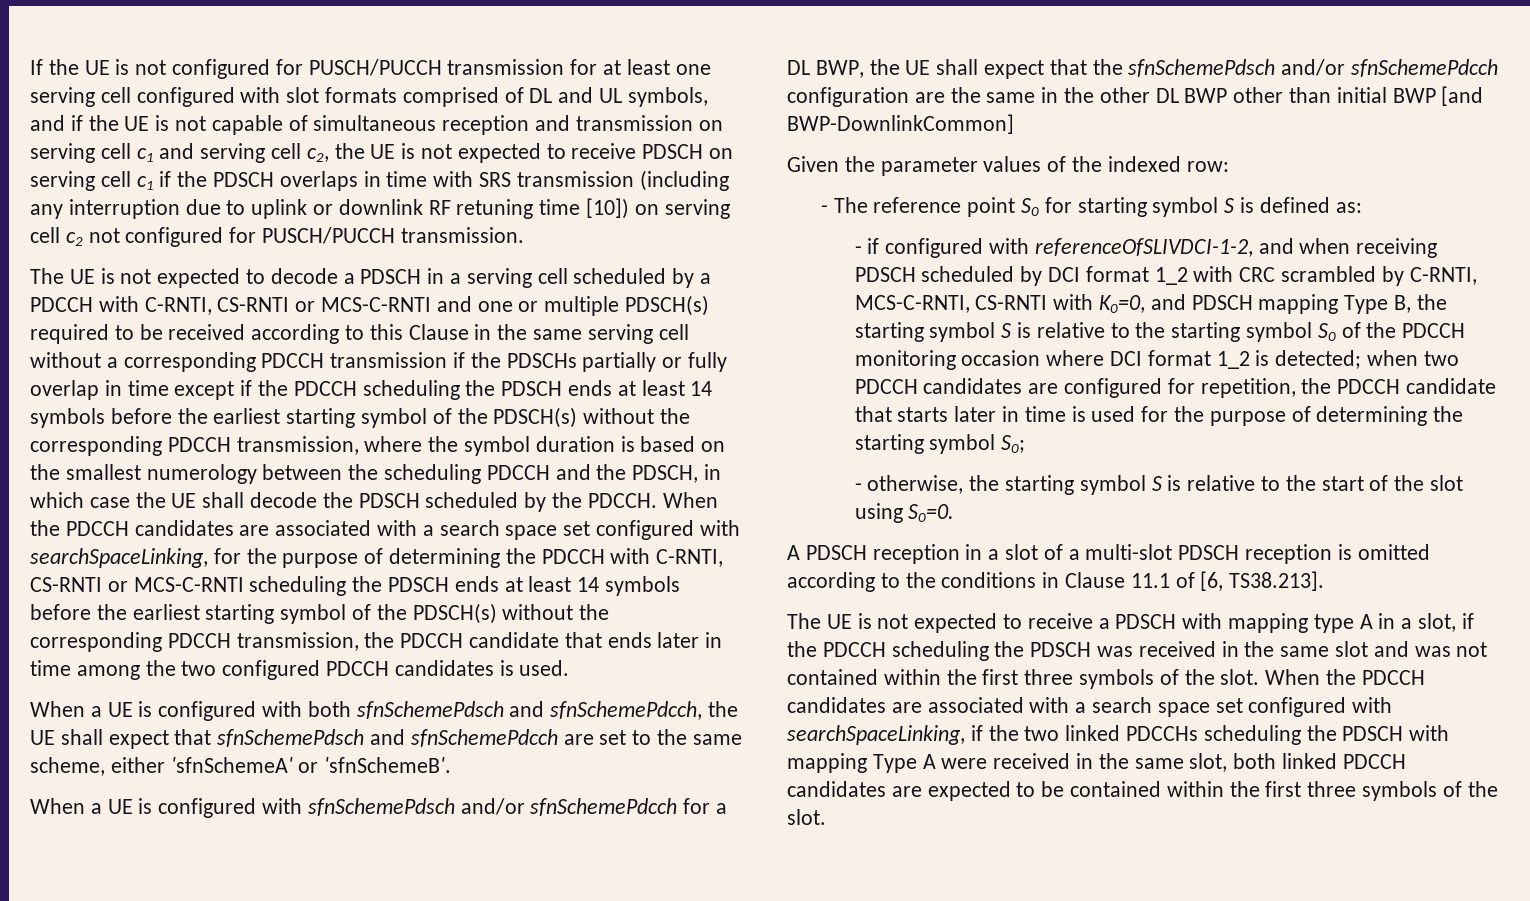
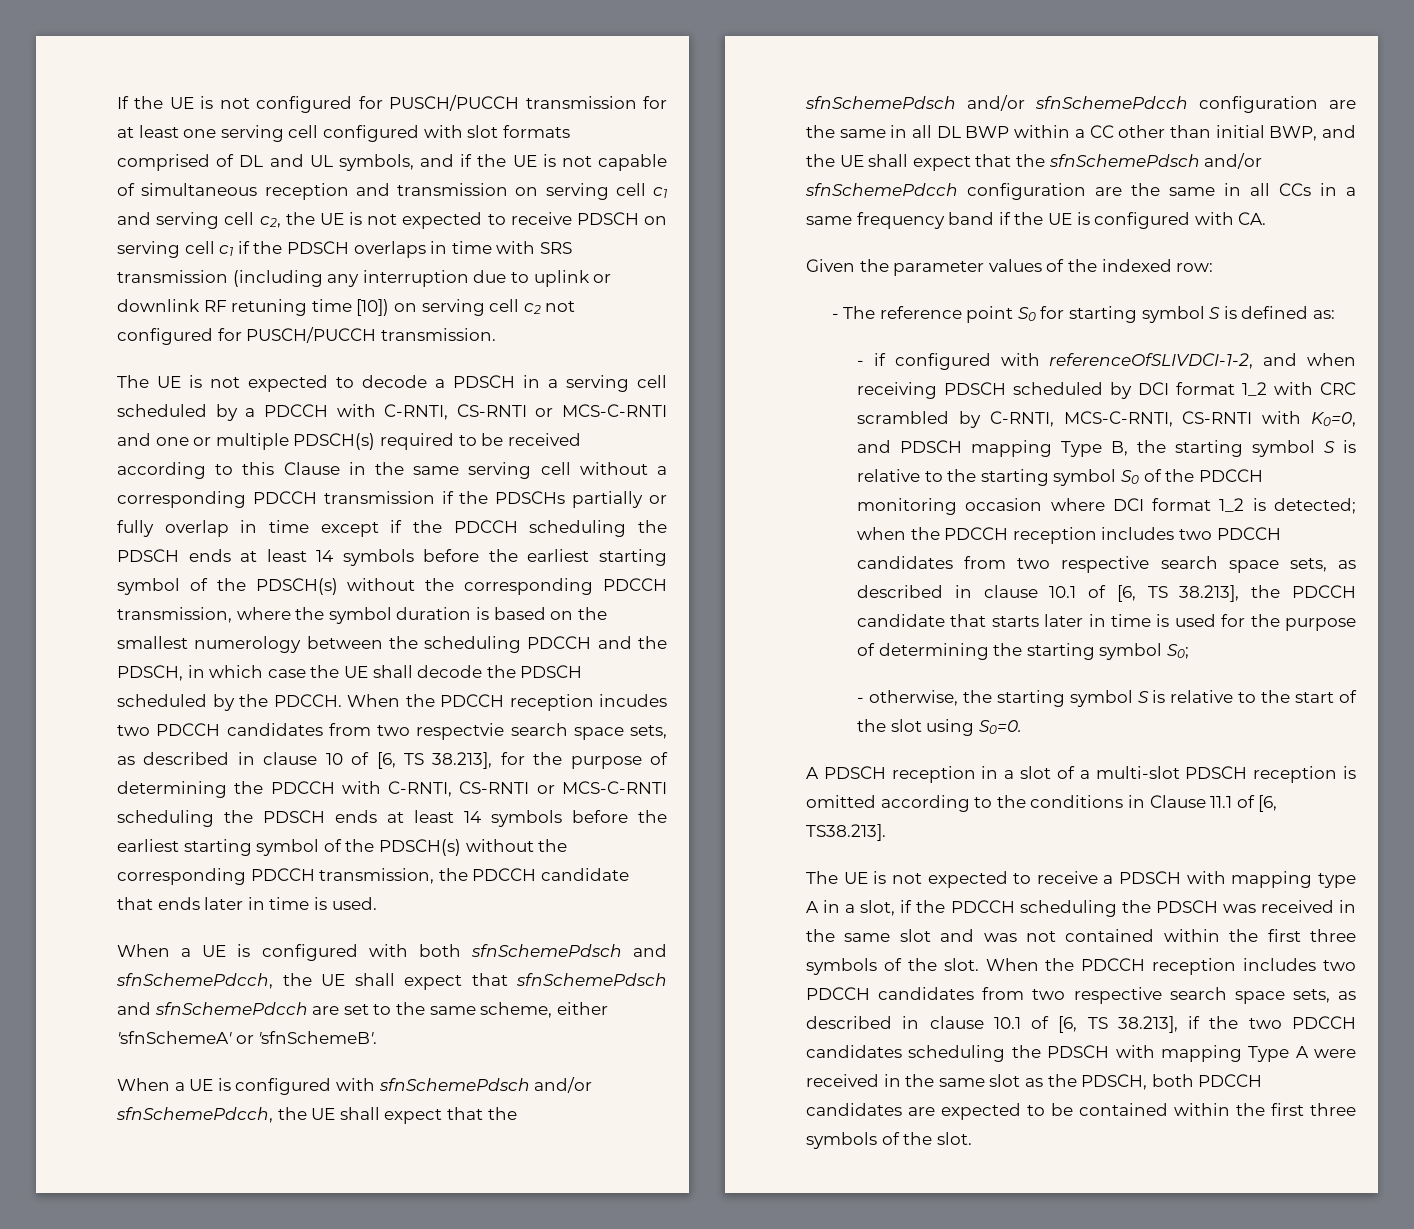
- When the PDCCH candidates are associated with a search space set configured with searchSpaceLinking, for the purpose of determining the PDCCH with C-RNTI, CS-RNTI or MCS-C-RNTI scheduling the PDSCH ends at least 14 symbols before the earliest starting symbol of the PDSCH(s) without the corresponding PDCCH transmission, the PDCCH candidate that ends later in time among the two configured PDCCH candidates is used.
+ When the PDCCH reception incudes two PDCCH candidates from two respectvie search space sets, as described in clause 10 of [6, TS 38.213], for the purpose of determining the PDCCH with C-RNTI, CS-RNTI or MCS-C-RNTI scheduling the PDSCH ends at least 14 symbols before the earliest starting symbol of the PDSCH(s) without the corresponding PDCCH transmission, the PDCCH candidate that ends later in time is used.
- When a UE is configured with sfnSchemePdsch and/or sfnSchemePdcch for a DL BWP, the UE shall expect that the sfnSchemePdsch and/or sfnSchemePdcch configuration are the same in the other DL BWP other than initial BWP [and BWP-DownlinkCommon]
+ When a UE is configured with sfnSchemePdsch and/or sfnSchemePdcch, the UE shall expect that the sfnSchemePdsch and/or sfnSchemePdcch configuration are the same in all DL BWP within a CC other than initial BWP, and the UE shall expect that the sfnSchemePdsch and/or sfnSchemePdcch configuration are the same in all CCs in a same frequency band if the UE is configured with CA.
- when two PDCCH candidates are configured for repetition, the PDCCH candidate that starts later in time is used for the purpose of determining the starting symbol S0;
+ when the PDCCH reception includes two PDCCH candidates from two respective search space sets, as described in clause 10.1 of [6, TS 38.213], the PDCCH candidate that starts later in time is used for the purpose of determining the starting symbol S0;
- When the PDCCH candidates are associated with a search space set configured with searchSpaceLinking, if the two linked PDCCHs scheduling the PDSCH with mapping Type A were received in the same slot, both linked PDCCH candidates are expected to be contained within the first three symbols of the slot.
+ When the PDCCH reception includes two PDCCH candidates from two respective search space sets, as described in clause 10.1 of [6, TS 38.213], if the two PDCCH candidates scheduling the PDSCH with mapping Type A were received in the same slot as the PDSCH, both PDCCH candidates are expected to be contained within the first three symbols of the slot.

